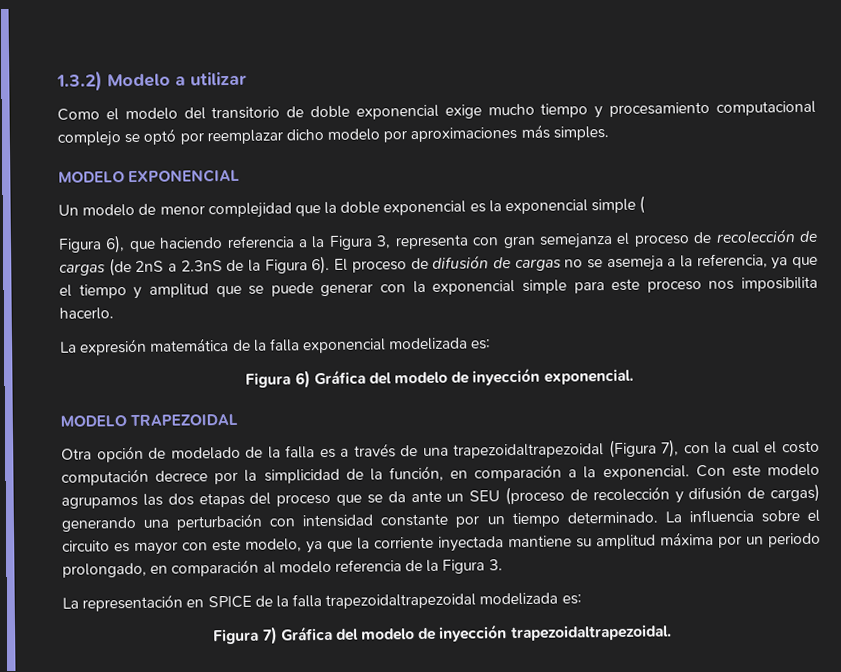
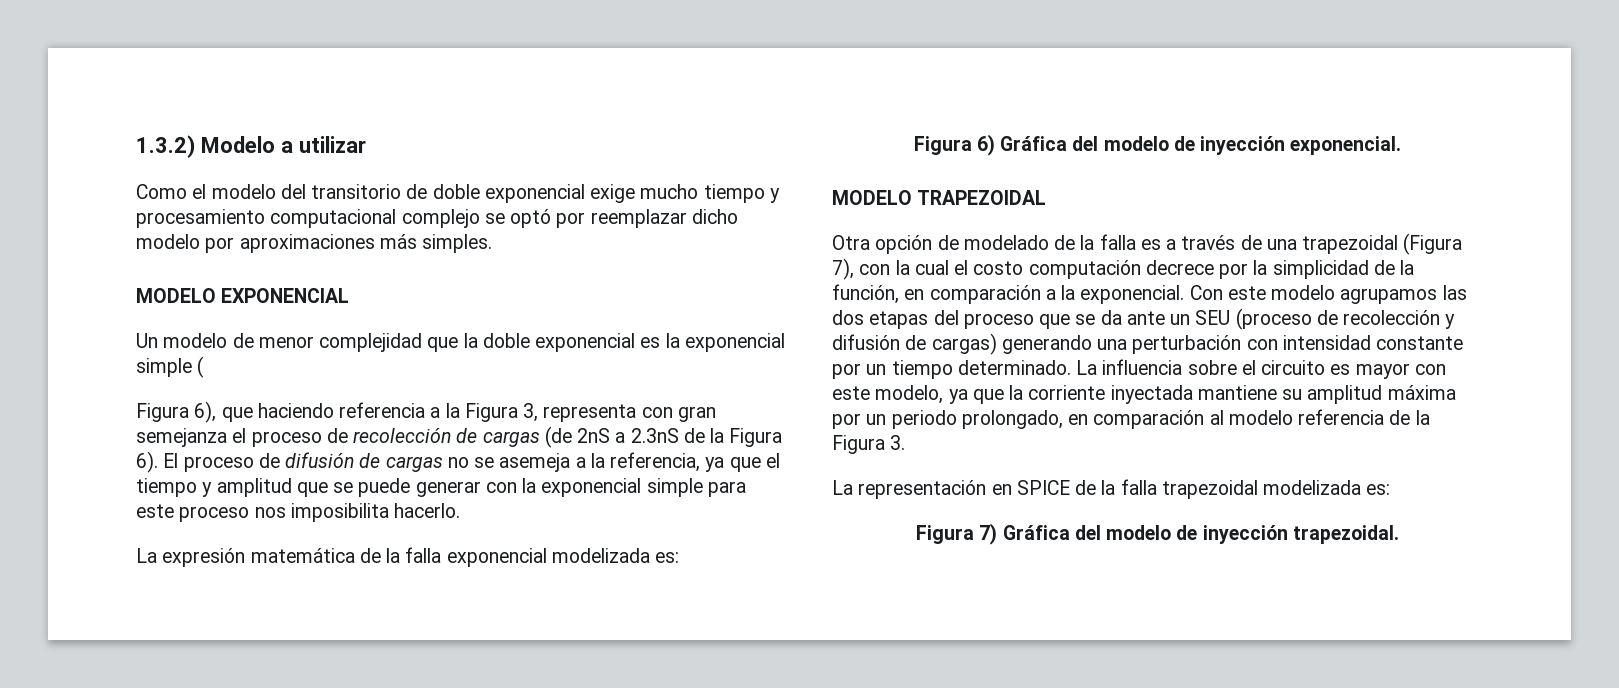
- Otra opción de modelado de la falla es a través de una trapezoidaltrapezoidal (Figura 7), con la cual el costo computación decrece por la simplicidad de la función, en comparación a la exponencial.
+ Otra opción de modelado de la falla es a través de una trapezoidal (Figura 7), con la cual el costo computación decrece por la simplicidad de la función, en comparación a la exponencial.
- La representación en SPICE de la falla trapezoidaltrapezoidal modelizada es:
+ La representación en SPICE de la falla trapezoidal modelizada es:
- Figura 7) Gráfica del modelo de inyección trapezoidaltrapezoidal.
+ Figura 7) Gráfica del modelo de inyección trapezoidal.

